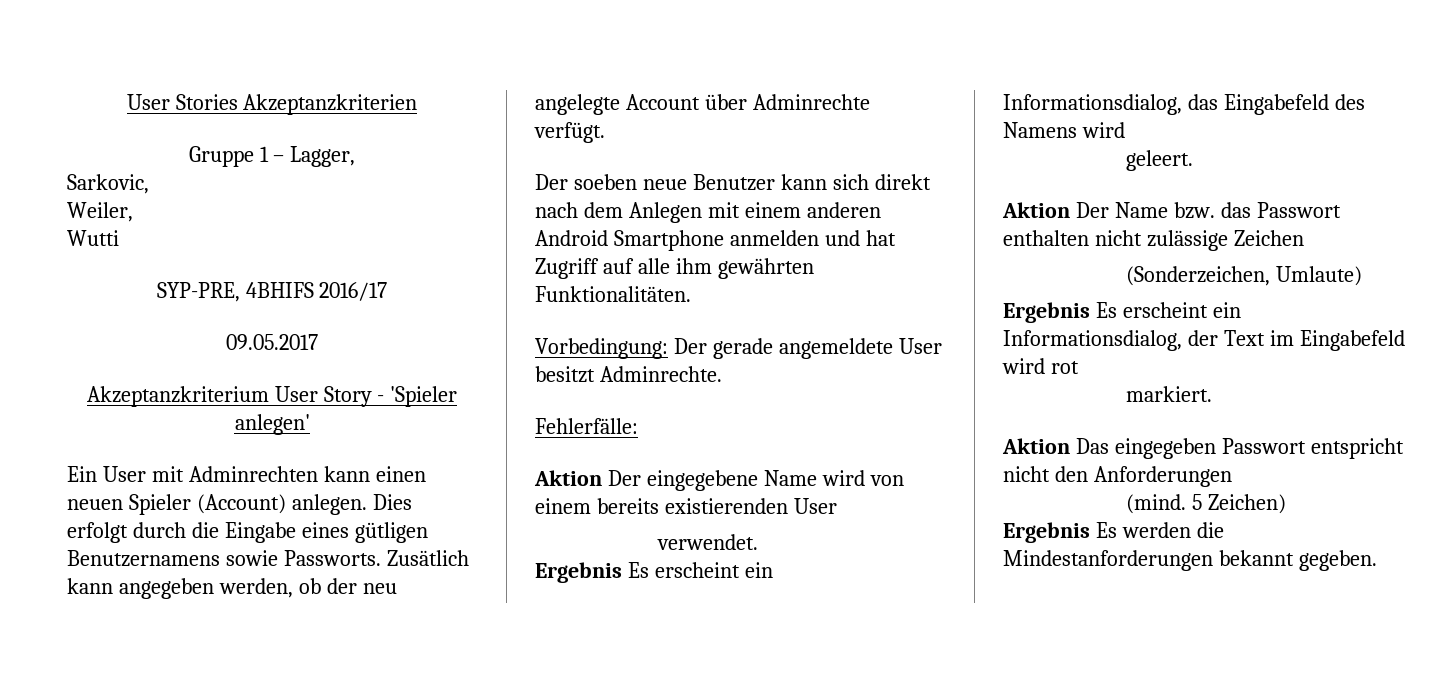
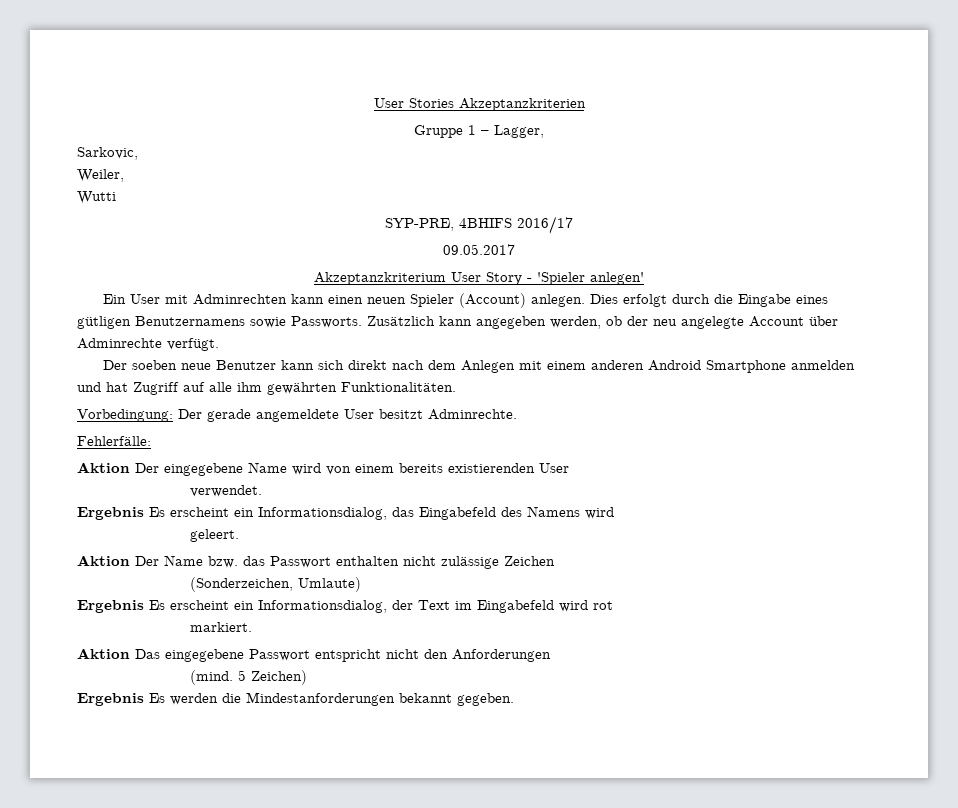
- Zusätlich kann angegeben werden, ob der neu angelegte Account über Adminrechte verfügt.
+ Zusätzlich kann angegeben werden, ob der neu angelegte Account über Adminrechte verfügt.
- Aktion Das eingegeben Passwort entspricht nicht den Anforderungen
+ Aktion Das eingegebene Passwort entspricht nicht den Anforderungen

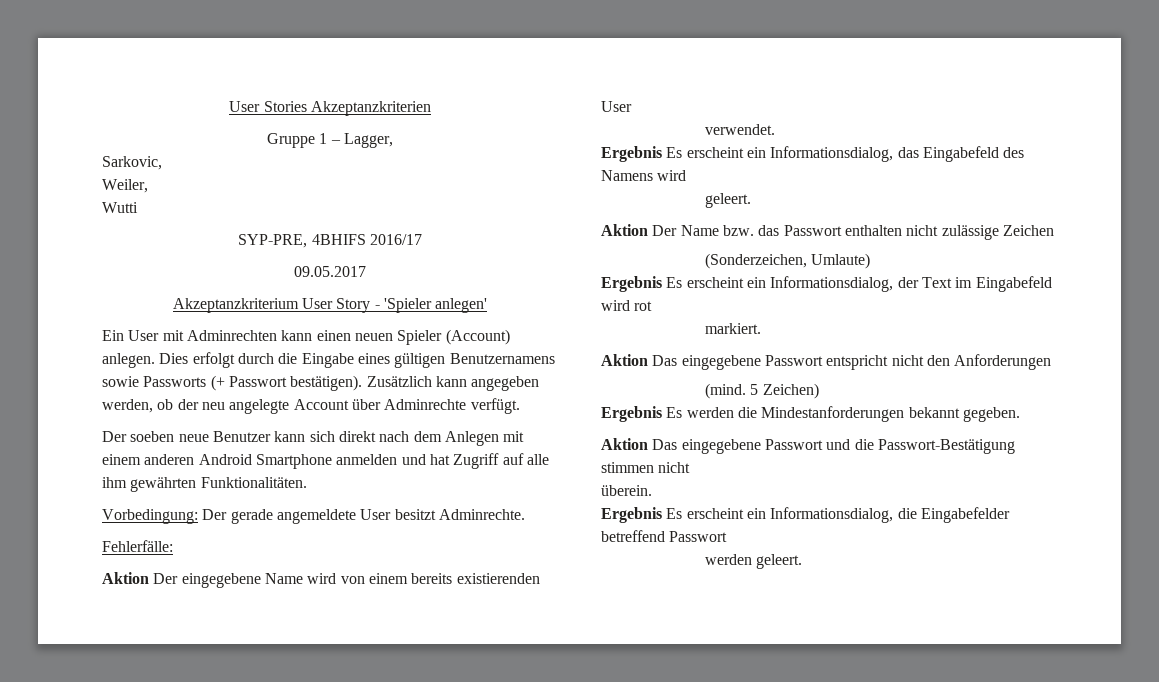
- Dies erfolgt durch die Eingabe eines gütligen Benutzernamens sowie Passworts.
+ Dies erfolgt durch die Eingabe eines gültigen Benutzernamens sowie Passworts (+ Passwort bestätigen).
+ Aktion Das eingegebene Passwort und die Passwort-Bestätigung stimmen nicht
+ überein.
+ Ergebnis Es erscheint ein Informationsdialog, die Eingabefelder betreffend Passwort
+ werden geleert.

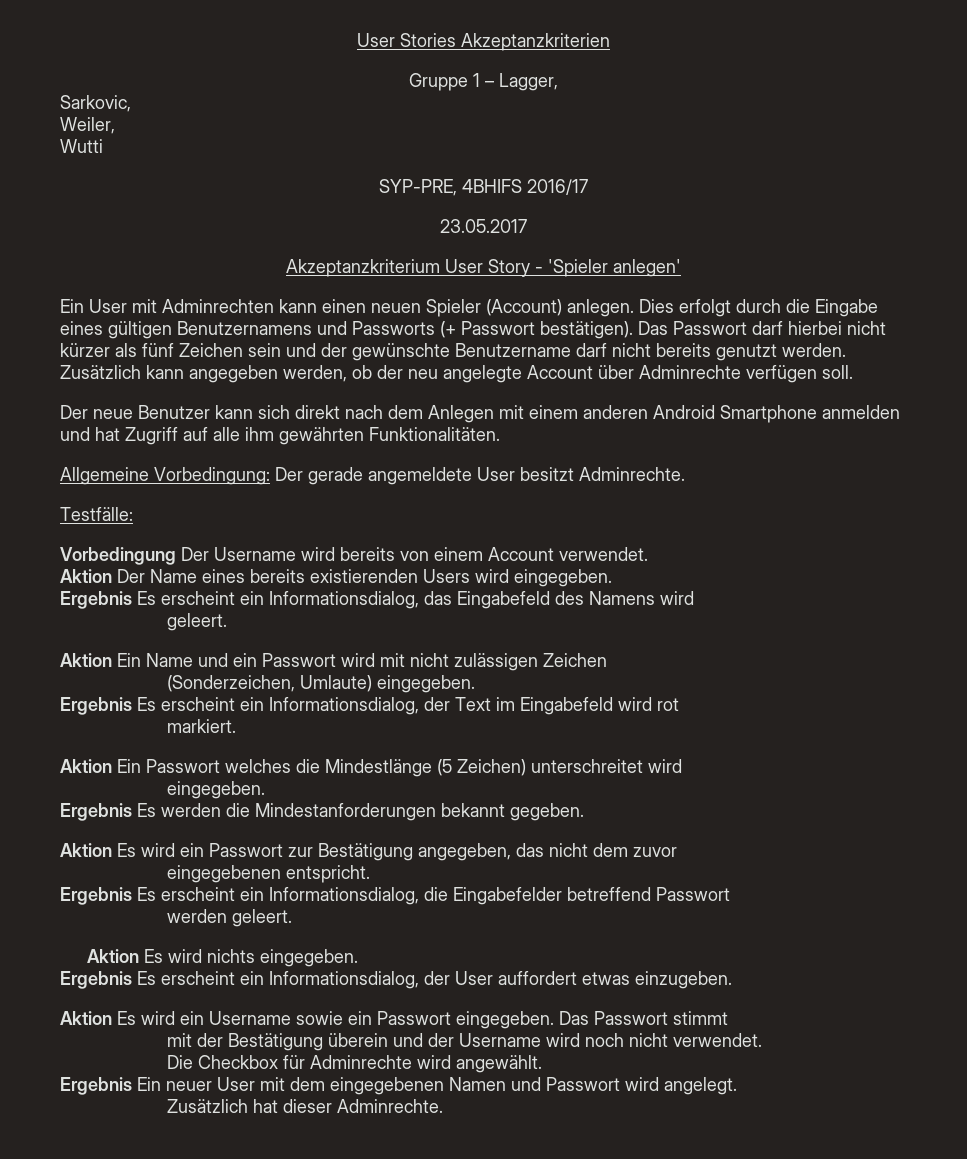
- 09.05.2017
+ 23.05.2017
- Dies erfolgt durch die Eingabe eines gültigen Benutzernamens sowie Passworts (+ Passwort bestätigen).
+ Dies erfolgt durch die Eingabe eines gültigen Benutzernamens und Passworts (+ Passwort bestätigen).
+ Das Passwort darf hierbei nicht kürzer als fünf Zeichen sein und der gewünschte Benutzername darf nicht bereits genutzt werden.
- Zusätzlich kann angegeben werden, ob der neu angelegte Account über Adminrechte verfügt.
- Der soeben neue Benutzer kann sich direkt nach dem Anlegen mit einem anderen Android Smartphone anmelden und hat Zugriff auf alle ihm gewährten Funktionalitäten.
+ Zusätzlich kann angegeben werden, ob der neu angelegte Account über Adminrechte verfügen soll.
+ Der neue Benutzer kann sich direkt nach dem Anlegen mit einem anderen Android Smartphone anmelden und hat Zugriff auf alle ihm gewährten Funktionalitäten.
- Vorbedingung: Der gerade angemeldete User besitzt Adminrechte.
+ Allgemeine Vorbedingung: Der gerade angemeldete User besitzt Adminrechte.
- Fehlerfälle:
- Aktion Der eingegebene Name wird von einem bereits existierenden User
- verwendet.
+ Testfälle:
+ Vorbedingung Der Username wird bereits von einem Account verwendet.
+ Aktion Der Name eines bereits existierenden Users wird eingegeben.
- Aktion Der Name bzw. das Passwort enthalten nicht zulässige Zeichen
+ Aktion Ein Name und ein Passwort wird mit nicht zulässigen Zeichen
- (Sonderzeichen, Umlaute)
+ (Sonderzeichen, Umlaute) eingegeben.
- Aktion Das eingegebene Passwort entspricht nicht den Anforderungen
- (mind. 5 Zeichen)
+ Aktion Ein Passwort welches die Mindestlänge (5 Zeichen) unterschreitet wird
+ eingegeben.
- Aktion Das eingegebene Passwort und die Passwort-Bestätigung stimmen nicht
- überein.
+ Aktion Es wird ein Passwort zur Bestätigung angegeben, das nicht dem zuvor
+ eingegebenen entspricht.
+ Aktion Es wird nichts eingegeben.
+ Ergebnis Es erscheint ein Informationsdialog, der User auffordert etwas einzugeben.
+ Aktion Es wird ein Username sowie ein Passwort eingegeben. Das Passwort stimmt
+ mit der Bestätigung überein und der Username wird noch nicht verwendet.
+ Die Checkbox für Adminrechte wird angewählt.
+ Ergebnis Ein neuer User mit dem eingegebenen Namen und Passwort wird angelegt.
+ Zusätzlich hat dieser Adminrechte.

